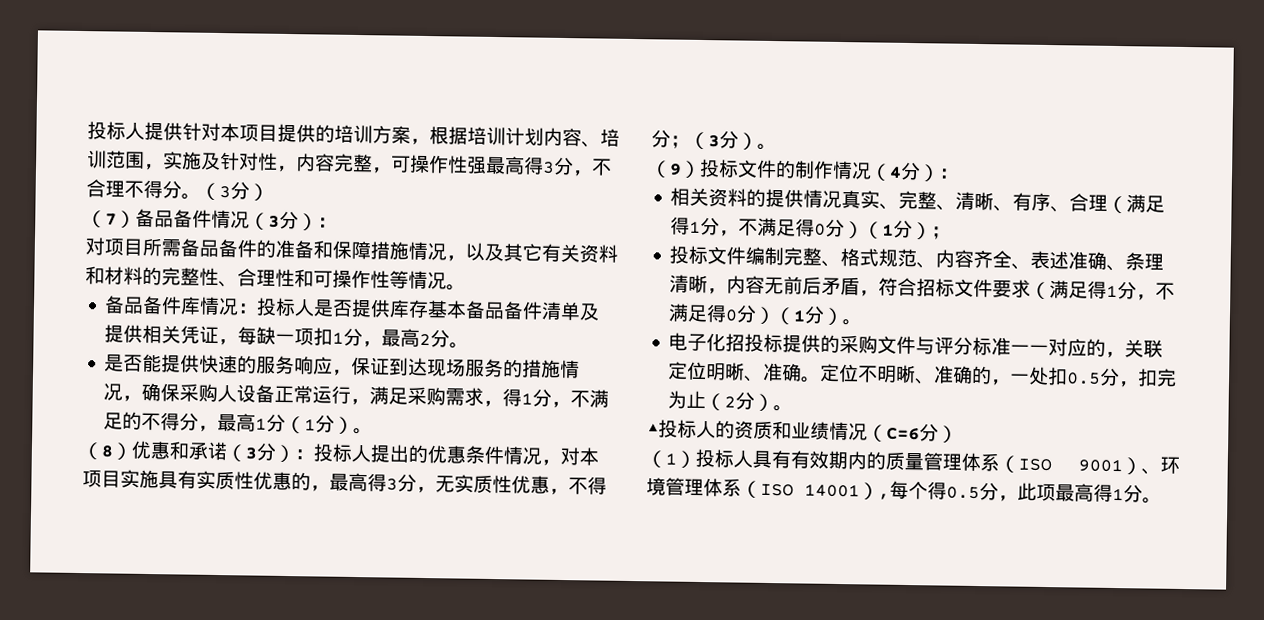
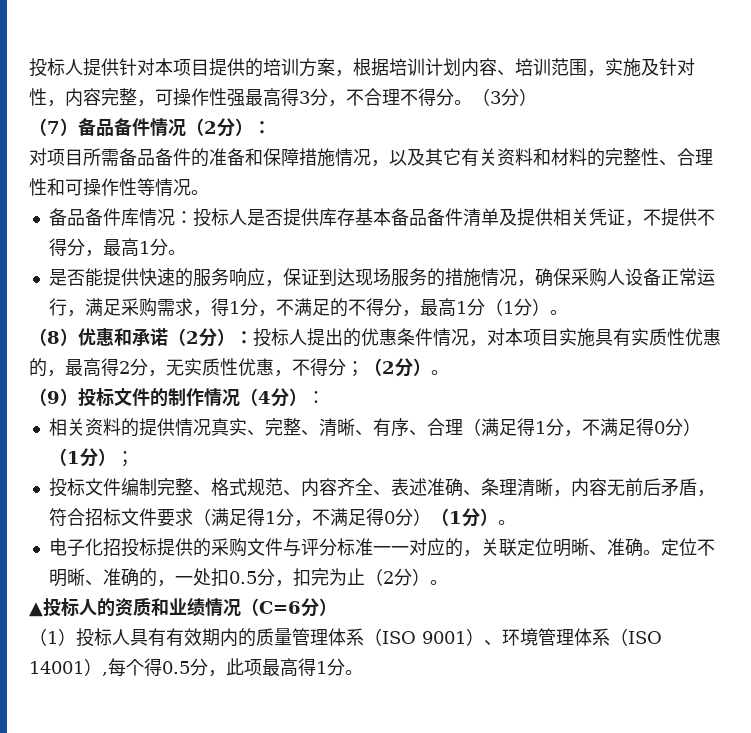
- （7）备品备件情况（3分）：
+ （7）备品备件情况（2分）：
- 备品备件库情况：投标人是否提供库存基本备品备件清单及提供相关凭证，每缺一项扣1分，最高2分。
+ 备品备件库情况：投标人是否提供库存基本备品备件清单及提供相关凭证，不提供不得分，最高1分。
- （8）优惠和承诺（3分）：投标人提出的优惠条件情况，对本项目实施具有实质性优惠的，最高得3分，无实质性优惠，不得分；（3分）。
+ （8）优惠和承诺（2分）：投标人提出的优惠条件情况，对本项目实施具有实质性优惠的，最高得2分，无实质性优惠，不得分；（2分）。

